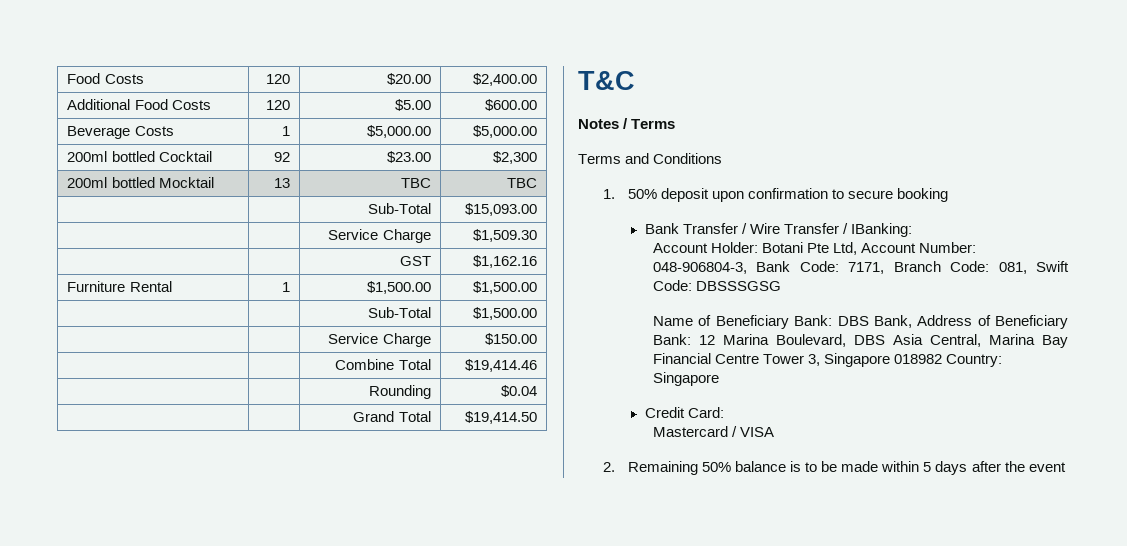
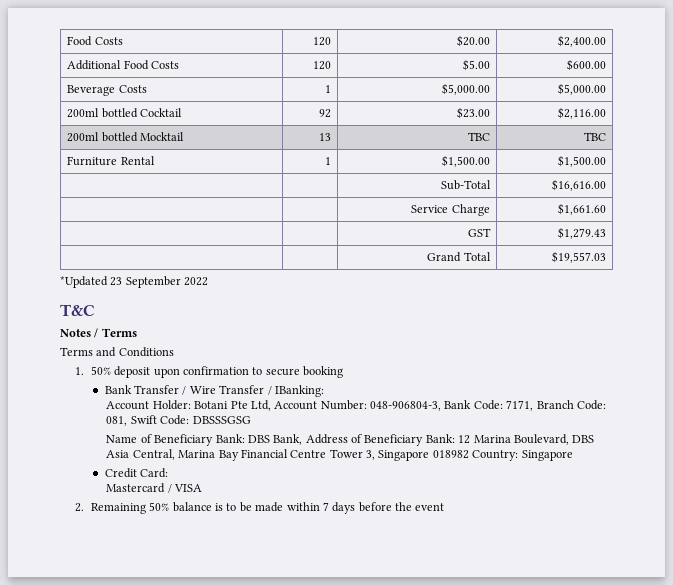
- 200ml bottled Cocktail | 92 | $23.00 | $2,300
+ 200ml bottled Cocktail | 92 | $23.00 | $2,116.00
- | | Sub-Total | $15,093.00
- | | Service Charge | $1,509.30
- | | GST | $1,162.16
- | | Sub-Total | $1,500.00
- | | Service Charge | $150.00
- | | Combine Total | $19,414.46
- | | Rounding | $0.04
- | | Grand Total | $19,414.50
+ | | Sub-Total | $16,616.00
+ | | Service Charge | $1,661.60
+ | | GST | $1,279.43
+ | | Grand Total | $19,557.03
+ *Updated 23 September 2022
- 2. Remaining 50% balance is to be made within 5 days after the event
+ 2. Remaining 50% balance is to be made within 7 days before the event

